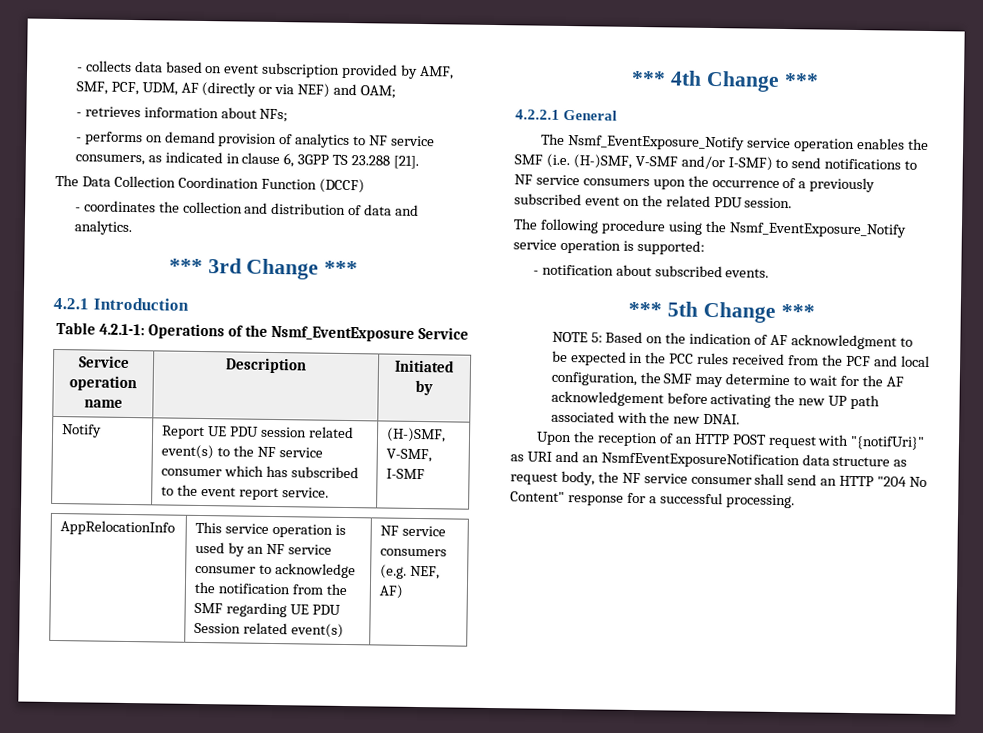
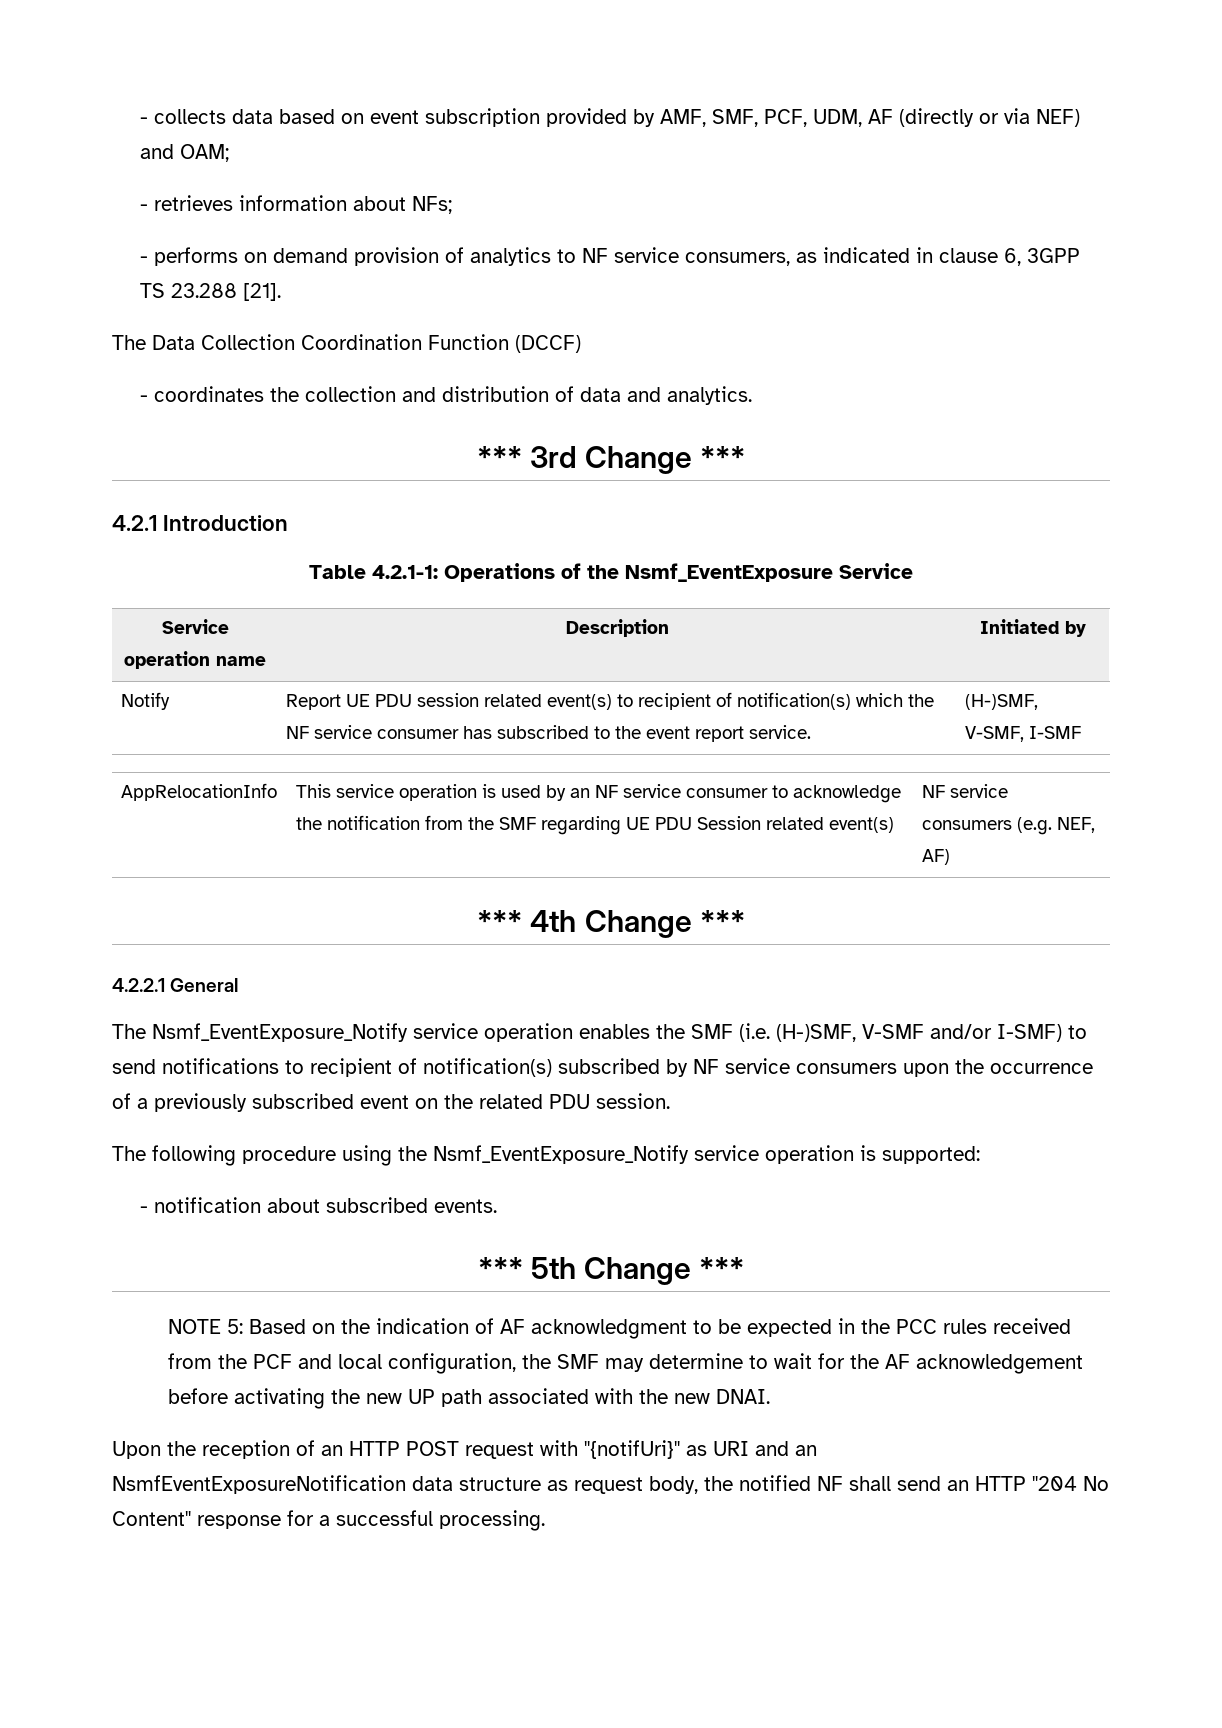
- Notify | Report UE PDU session related event(s) to the NF service consumer which has subscribed to the event report service. | (H-)SMF, V-SMF, I-SMF
+ Notify | Report UE PDU session related event(s) to recipient of notification(s) which the NF service consumer has subscribed to the event report service. | (H-)SMF, V-SMF, I-SMF
- The Nsmf_EventExposure_Notify service operation enables the SMF (i.e. (H-)SMF, V-SMF and/or I-SMF) to send notifications to NF service consumers upon the occurrence of a previously subscribed event on the related PDU session.
+ The Nsmf_EventExposure_Notify service operation enables the SMF (i.e. (H-)SMF, V-SMF and/or I-SMF) to send notifications to recipient of notification(s) subscribed by NF service consumers upon the occurrence of a previously subscribed event on the related PDU session.
- Upon the reception of an HTTP POST request with "{notifUri}" as URI and an NsmfEventExposureNotification data structure as request body, the NF service consumer shall send an HTTP "204 No Content" response for a successful processing.
+ Upon the reception of an HTTP POST request with "{notifUri}" as URI and an NsmfEventExposureNotification data structure as request body, the notified NF shall send an HTTP "204 No Content" response for a successful processing.

